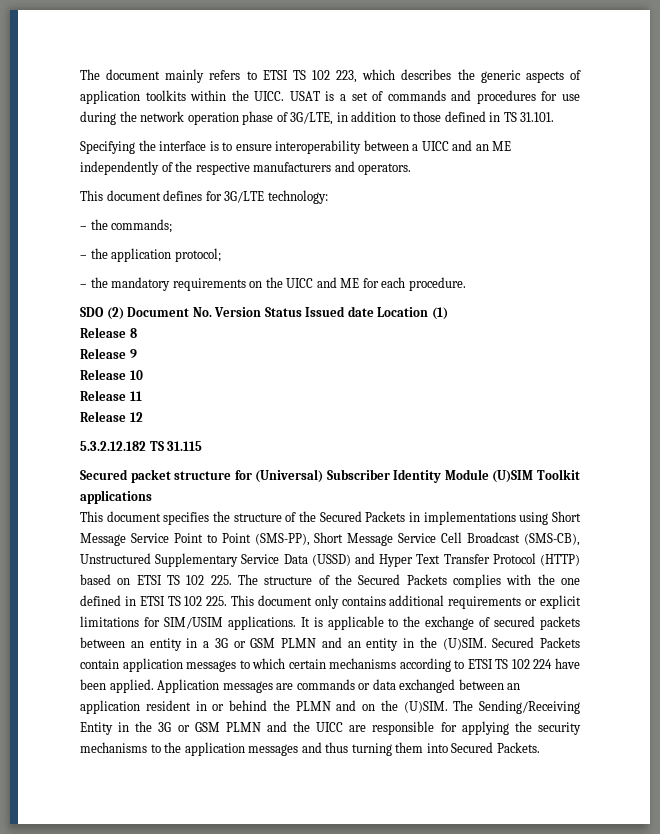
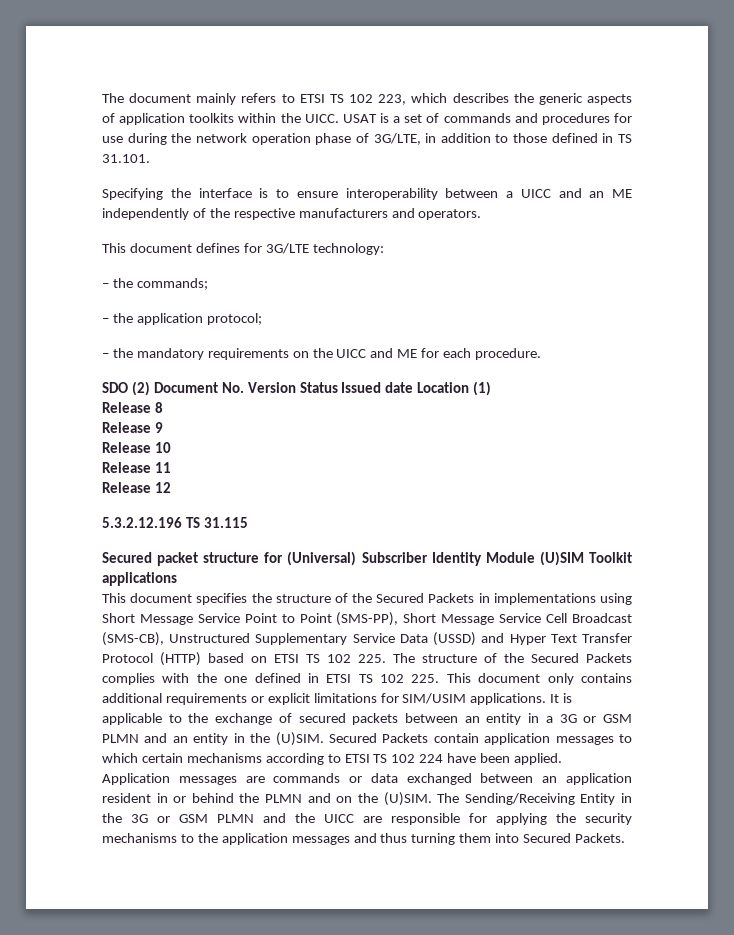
- 5.3.2.12.182 TS 31.115
+ 5.3.2.12.196 TS 31.115

